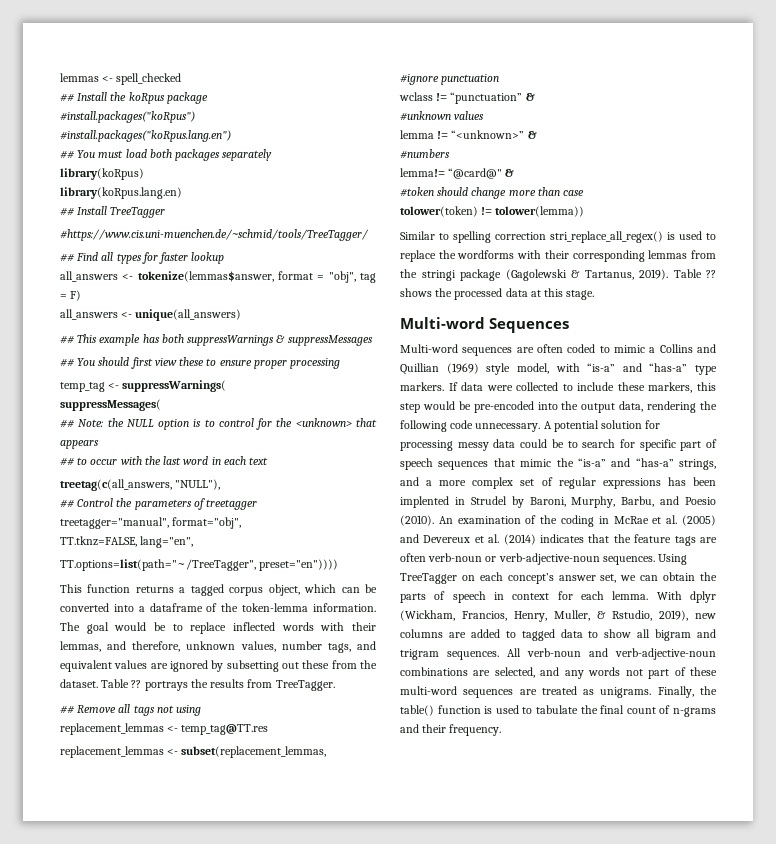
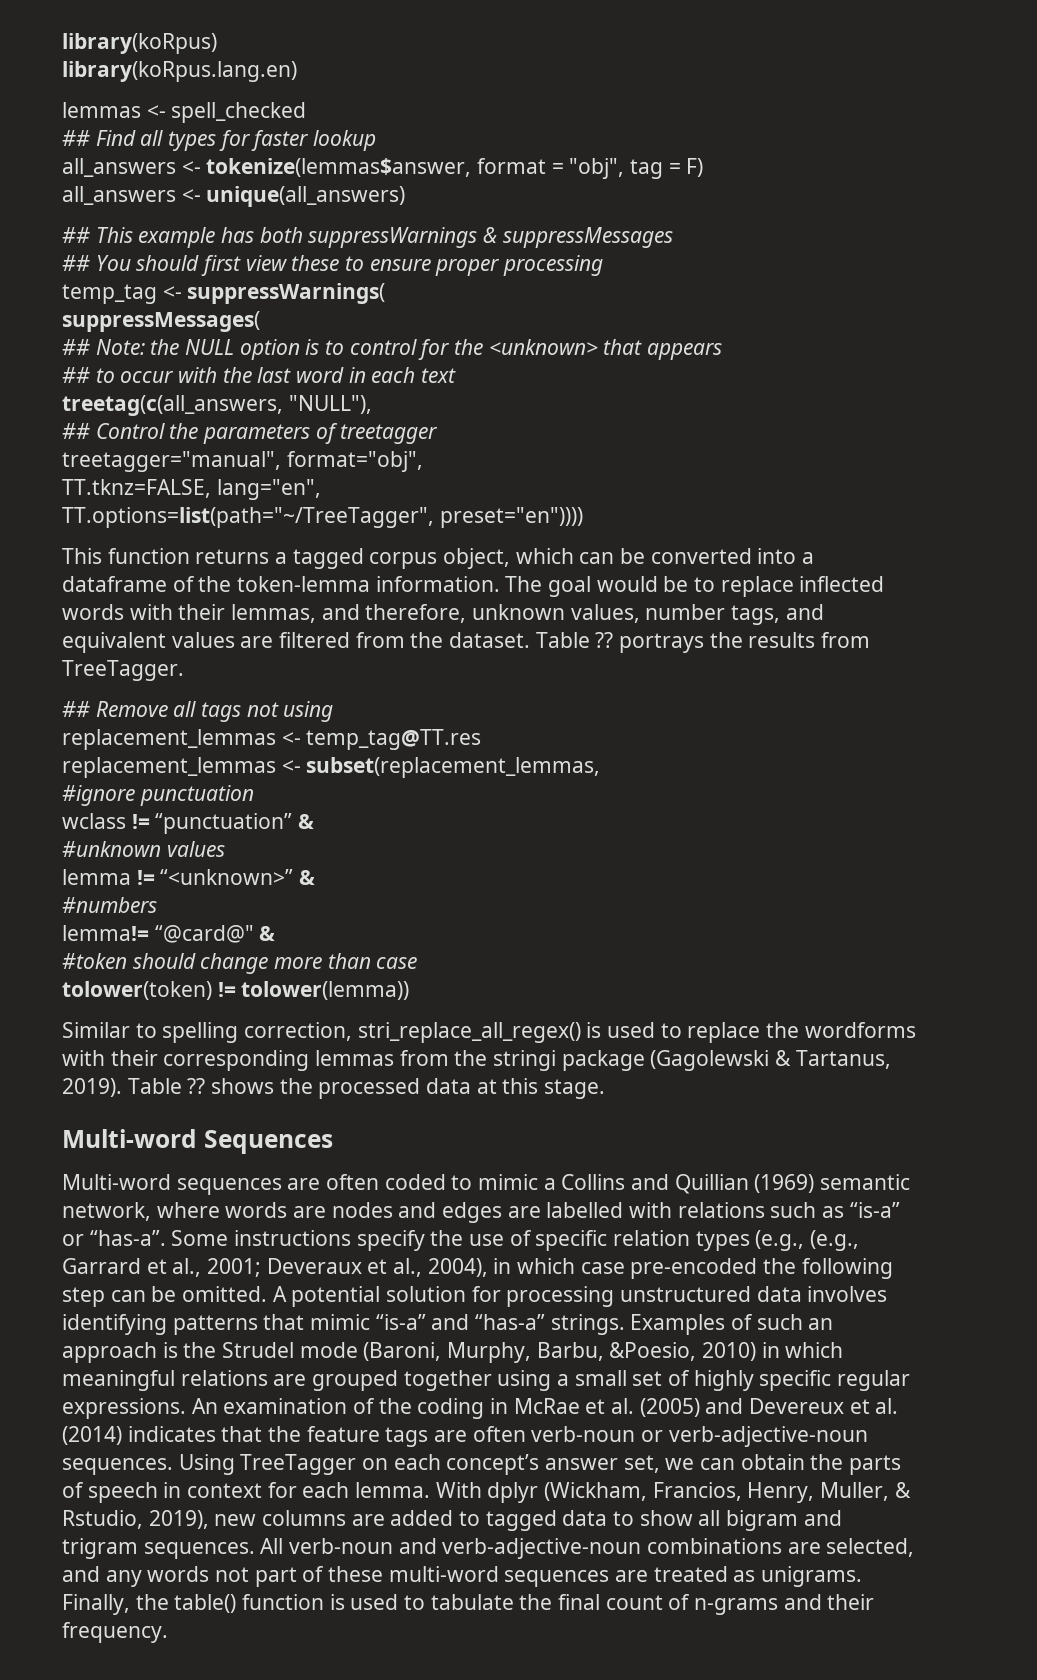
- lemmas <- spell_checked
- ## Install the koRpus package
- #install.packages("koRpus")
- #install.packages("koRpus.lang.en")
- ## You must load both packages separately
  library(koRpus)
  library(koRpus.lang.en)
- ## Install TreeTagger
- #https://www.cis.uni-muenchen.de/~schmid/tools/TreeTagger/
+ lemmas <- spell_checked
- The goal would be to replace inflected words with their lemmas, and therefore, unknown values, number tags, and equivalent values are ignored by subsetting out these from the dataset.
+ The goal would be to replace inflected words with their lemmas, and therefore, unknown values, number tags, and equivalent values are filtered from the dataset.
- Similar to spelling correction stri_replace_all_regex() is used to replace the wordforms with their corresponding lemmas from the stringi package (Gagolewski & Tartanus, 2019).
+ Similar to spelling correction, stri_replace_all_regex() is used to replace the wordforms with their corresponding lemmas from the stringi package (Gagolewski & Tartanus, 2019).
- Multi-word sequences are often coded to mimic a Collins and Quillian (1969) style model, with “is-a” and “has-a” type markers. If data were collected to include these markers, this step would be pre-encoded into the output data, rendering the following code unnecessary.
+ Multi-word sequences are often coded to mimic a Collins and Quillian (1969) semantic network, where words are nodes and edges are labelled with relations such as “is-a” or “has-a”. Some instructions specify the use of specific relation types (e.g., (e.g., Garrard et al., 2001; Deveraux et al., 2004), in which case pre-encoded the following step can be omitted.
- A potential solution for processing messy data could be to search for specific part of speech sequences that mimic the “is-a” and “has-a” strings, and a more complex set of regular expressions has been implented in Strudel by Baroni, Murphy, Barbu, and Poesio (2010).
+ A potential solution for processing unstructured data involves identifying patterns that mimic “is-a” and “has-a” strings. Examples of such an approach is the Strudel mode (Baroni, Murphy, Barbu, &Poesio, 2010) in which meaningful relations are grouped together using a small set of highly specific regular expressions.

